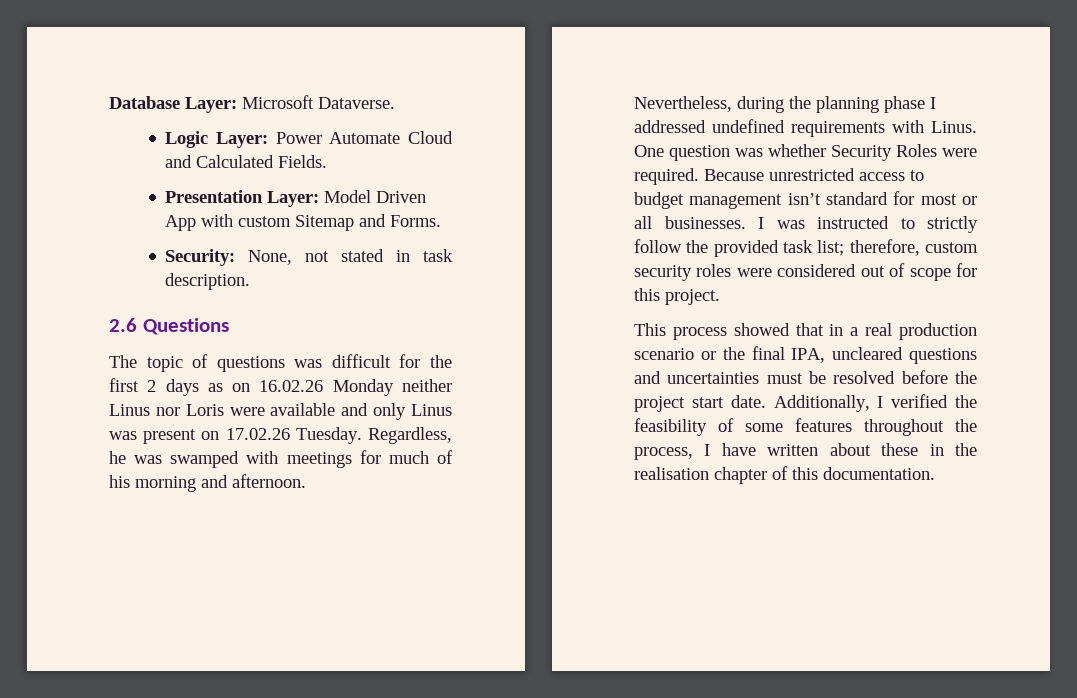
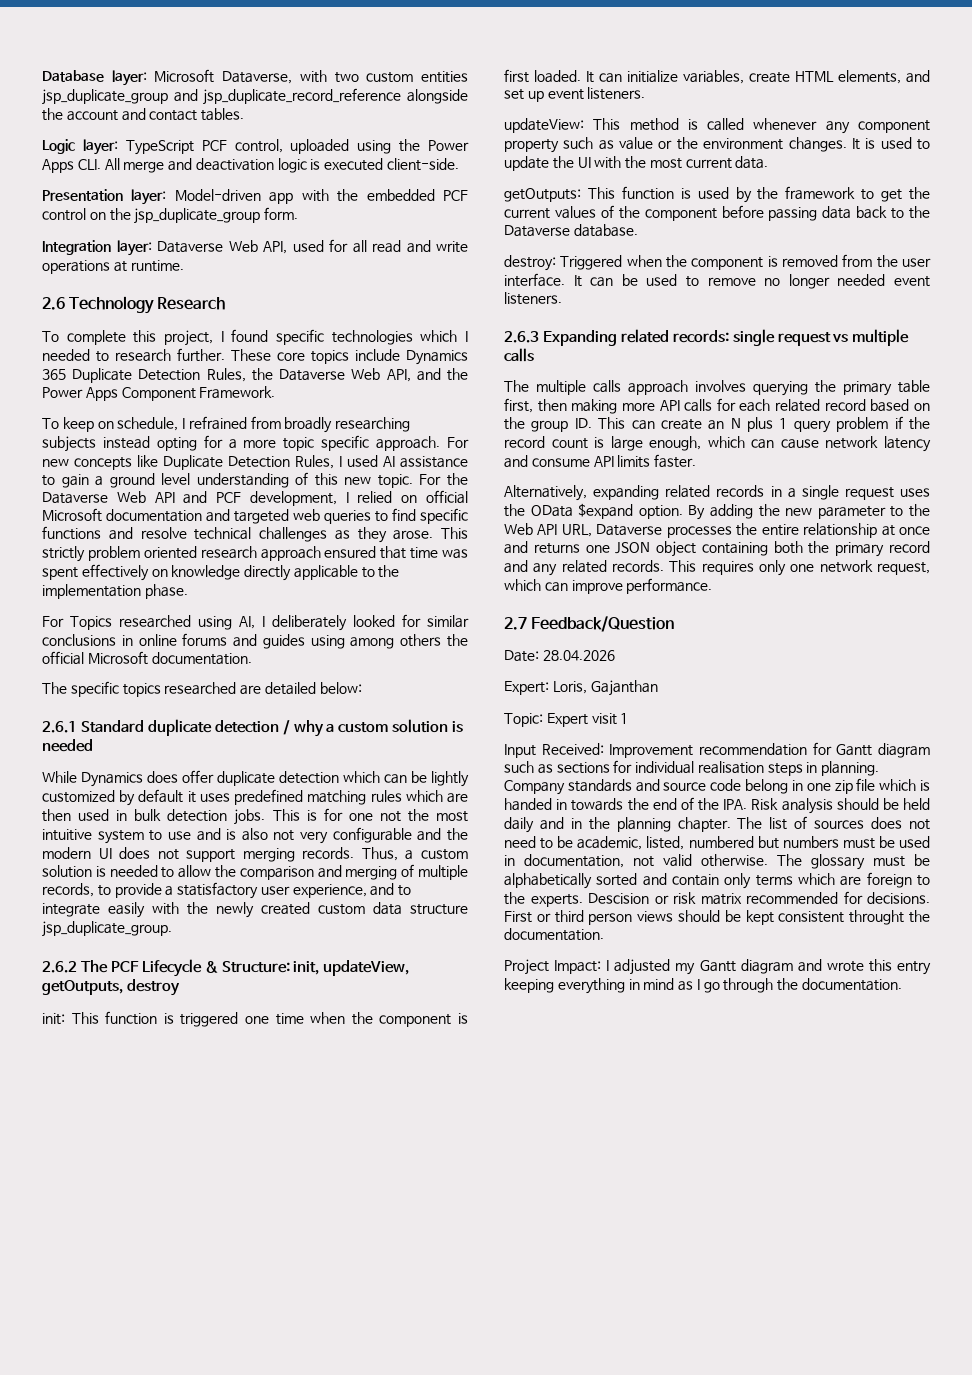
- Database Layer: Microsoft Dataverse.
- Logic Layer: Power Automate Cloud and Calculated Fields.
- Presentation Layer: Model Driven App with custom Sitemap and Forms.
- Security: None, not stated in task description.
- 2.6 Questions
- The topic of questions was difficult for the first 2 days as on 16.02.26 Monday neither Linus nor Loris were available and only Linus was present on 17.02.26 Tuesday. Regardless, he was swamped with meetings for much of his morning and afternoon.
- Nevertheless, during the planning phase I addressed undefined requirements with Linus. One question was whether Security Roles were required. Because unrestricted access to budget management isn’t standard for most or all businesses. I was instructed to strictly follow the provided task list; therefore, custom security roles were considered out of scope for this project.
- This process showed that in a real production scenario or the final IPA, uncleared questions and uncertainties must be resolved before the project start date. Additionally, I verified the feasibility of some features throughout the process, I have written about these in the realisation chapter of this documentation.
+ Database layer: Microsoft Dataverse, with two custom entities jsp_duplicate_group and jsp_duplicate_record_reference alongside the account and contact tables.
+ Logic layer: TypeScript PCF control, uploaded using the Power Apps CLI. All merge and deactivation logic is executed client-side.
+ Presentation layer: Model-driven app with the embedded PCF control on the jsp_duplicate_group form.
+ Integration layer: Dataverse Web API, used for all read and write operations at runtime.
+ 2.6 Technology Research
+ To complete this project, I found specific technologies which I needed to research further. These core topics include Dynamics 365 Duplicate Detection Rules, the Dataverse Web API, and the Power Apps Component Framework.
+ To keep on schedule, I refrained from broadly researching subjects instead opting for a more topic specific approach. For new concepts like Duplicate Detection Rules, I used AI assistance to gain a ground level understanding of this new topic. For the Dataverse Web API and PCF development, I relied on official Microsoft documentation and targeted web queries to find specific functions and resolve technical challenges as they arose. This strictly problem oriented research approach ensured that time was spent effectively on knowledge directly applicable to the implementation phase.
+ For Topics researched using AI, I deliberately looked for similar conclusions in online forums and guides using among others the official Microsoft documentation.
+ The specific topics researched are detailed below:
+ 2.6.1 Standard duplicate detection / why a custom solution is needed
+ While Dynamics does offer duplicate detection which can be lightly customized by default it uses predefined matching rules which are then used in bulk detection jobs. This is for one not the most intuitive system to use and is also not very configurable and the modern UI does not support merging records. Thus, a custom solution is needed to allow the comparison and merging of multiple records, to provide a statisfactory user experience, and to integrate easily with the newly created custom data structure jsp_duplicate_group.
+ 2.6.2 The PCF Lifecycle & Structure: init, updateView, getOutputs, destroy
+ init: This function is triggered one time when the component is first loaded. It can initialize variables, create HTML elements, and set up event listeners.
+ updateView: This method is called whenever any component property such as value or the environment changes. It is used to update the UI with the most current data.
+ getOutputs: This function is used by the framework to get the current values of the component before passing data back to the Dataverse database.
+ destroy: Triggered when the component is removed from the user interface. It can be used to remove no longer needed event listeners.
+ 2.6.3 Expanding related records: single request vs multiple calls
+ The multiple calls approach involves querying the primary table first, then making more API calls for each related record based on the group ID. This can create an N plus 1 query problem if the record count is large enough, which can cause network latency and consume API limits faster.
+ Alternatively, expanding related records in a single request uses the OData $expand option. By adding the new parameter to the Web API URL, Dataverse processes the entire relationship at once and returns one JSON object containing both the primary record and any related records. This requires only one network request, which can improve performance.
+ 2.7 Feedback/Question
+ Date: 28.04.2026
+ Expert: Loris, Gajanthan
+ Topic: Expert visit 1
+ Input Received: Improvement recommendation for Gantt diagram such as sections for individual realisation steps in planning. Company standards and source code belong in one zip file which is handed in towards the end of the IPA. Risk analysis should be held daily and in the planning chapter. The list of sources does not need to be academic, listed, numbered but numbers must be used in documentation, not valid otherwise. The glossary must be alphabetically sorted and contain only terms which are foreign to the experts. Descision or risk matrix recommended for decisions. First or third person views should be kept consistent throught the documentation.
+ Project Impact: I adjusted my Gantt diagram and wrote this entry keeping everything in mind as I go through the documentation.

